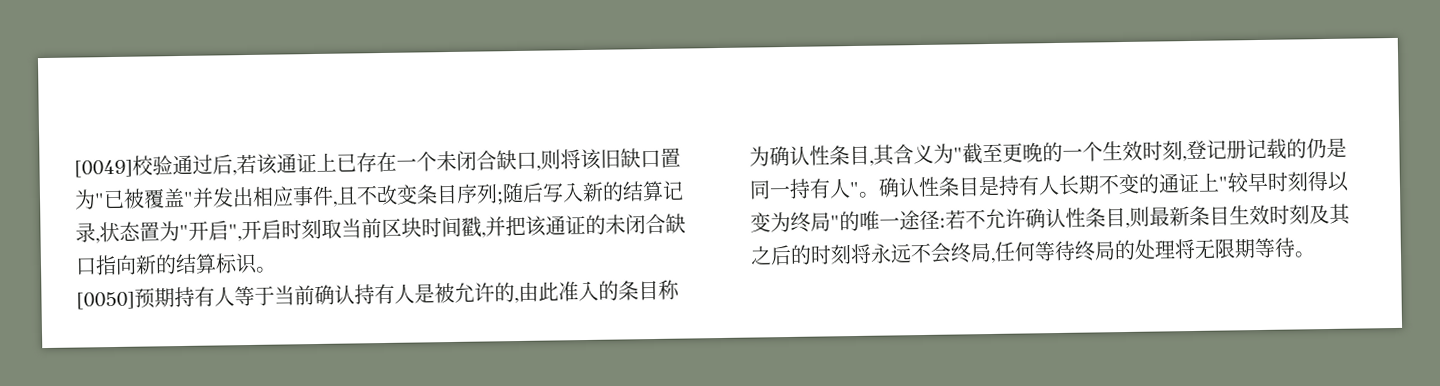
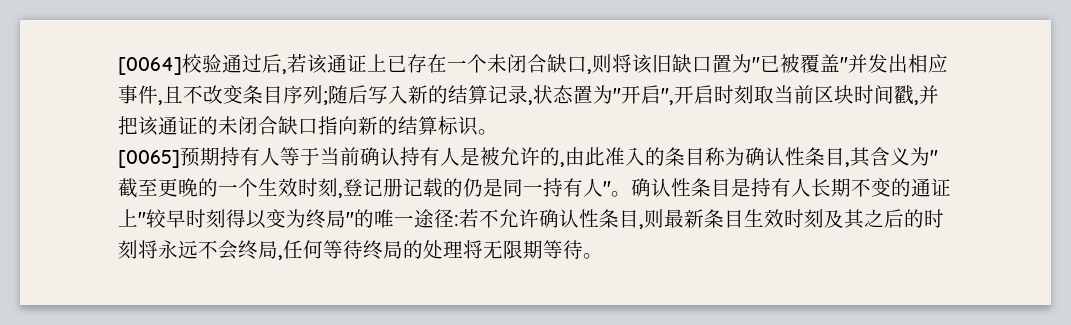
- [0049]校验通过后,若该通证上已存在一个未闭合缺口,则将该旧缺口置为"已被覆盖"并发出相应事件,且不改变条目序列;随后写入新的结算记录,状态置为"开启",开启时刻取当前区块时间戳,并把该通证的未闭合缺口指向新的结算标识。
+ [0064]校验通过后,若该通证上已存在一个未闭合缺口,则将该旧缺口置为"已被覆盖"并发出相应事件,且不改变条目序列;随后写入新的结算记录,状态置为"开启",开启时刻取当前区块时间戳,并把该通证的未闭合缺口指向新的结算标识。
- [0050]预期持有人等于当前确认持有人是被允许的,由此准入的条目称为确认性条目,其含义为"截至更晚的一个生效时刻,登记册记载的仍是同一持有人"。
+ [0065]预期持有人等于当前确认持有人是被允许的,由此准入的条目称为确认性条目,其含义为"截至更晚的一个生效时刻,登记册记载的仍是同一持有人"。

